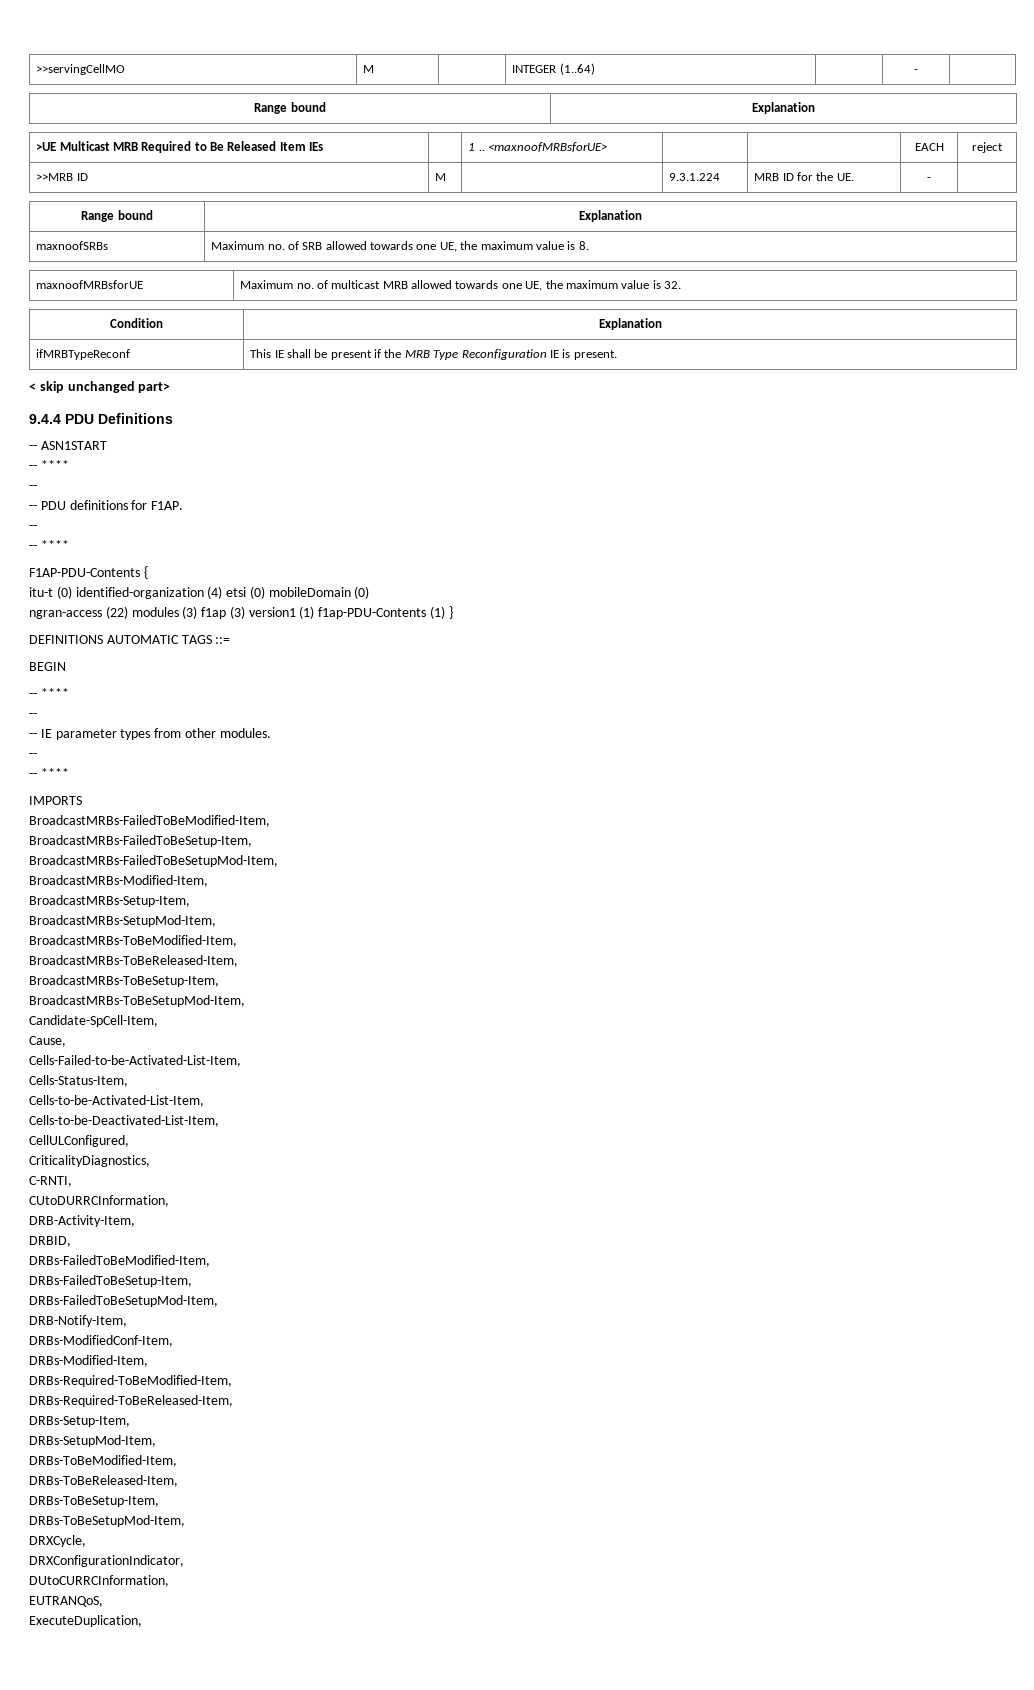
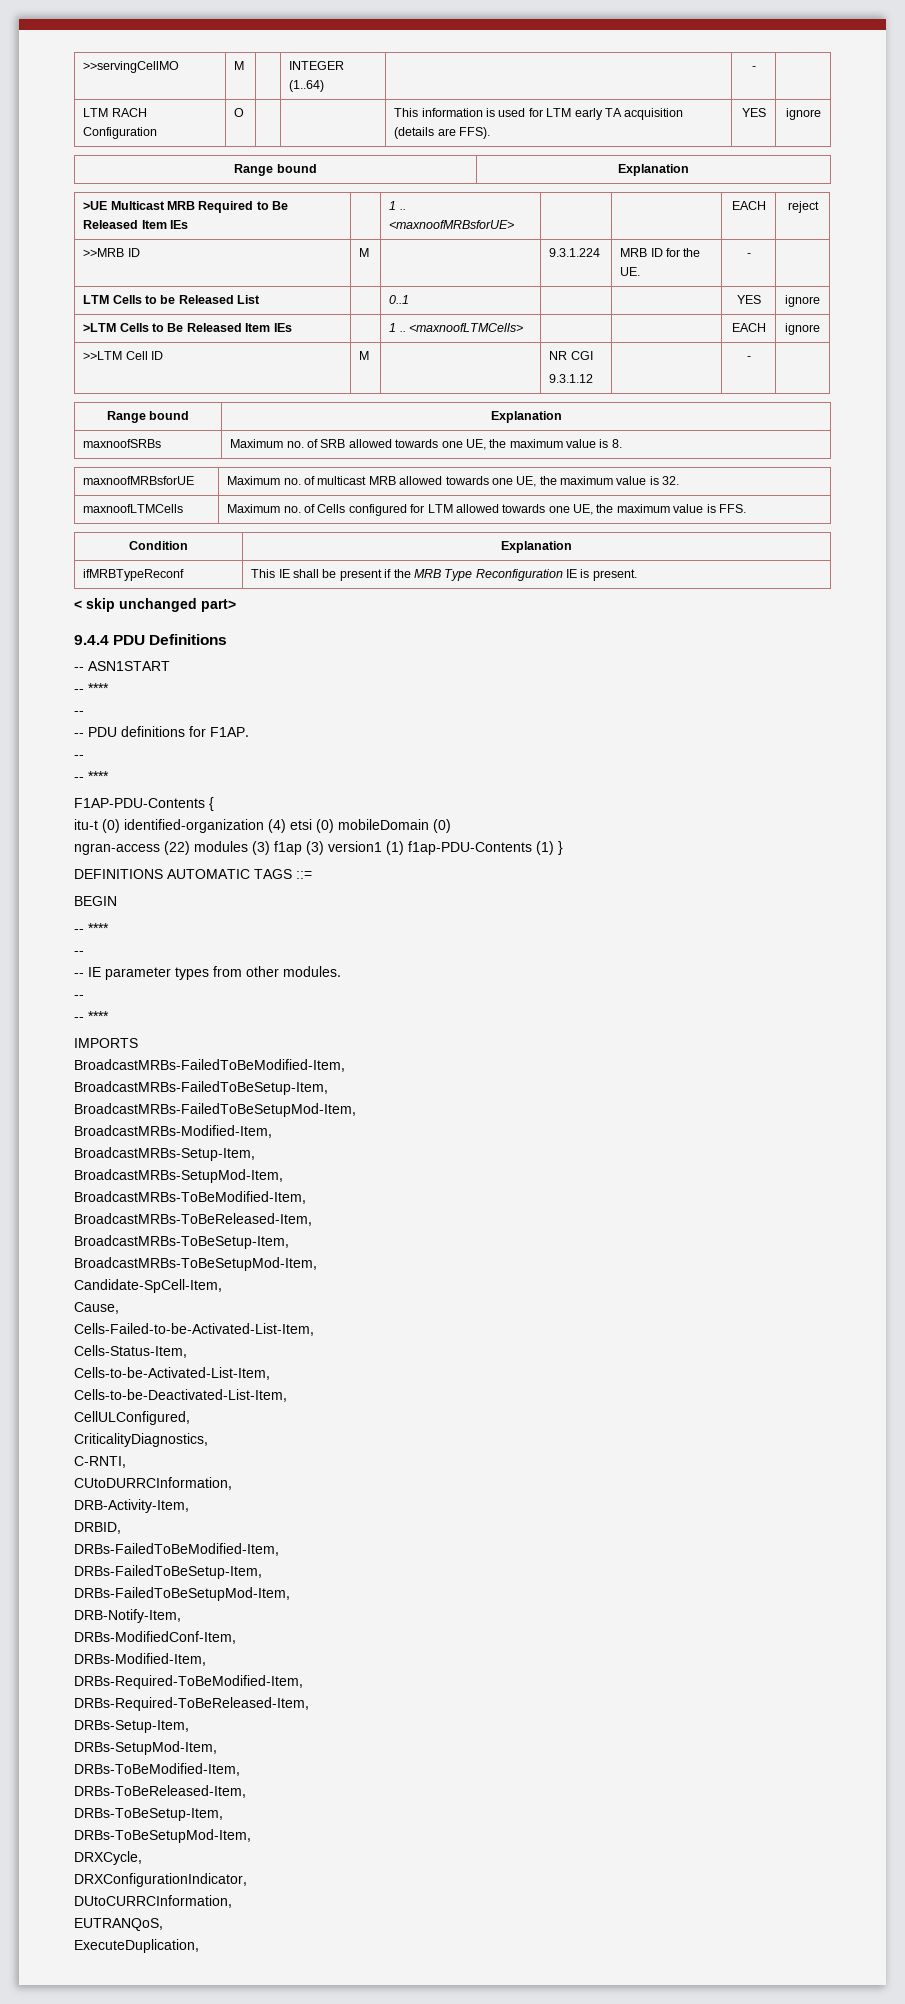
+ LTM RACH Configuration | O | | | This information is used for LTM early TA acquisition (details are FFS). | YES | ignore
+ LTM Cells to be Released List | | 0..1 | | | YES | ignore
+ >LTM Cells to Be Released Item IEs | | 1 .. <maxnoofLTMCells> | | | EACH | ignore
+ >>LTM Cell ID | M | | NR CGI
+ 9.3.1.12 | | - |
+ maxnoofLTMCells | Maximum no. of Cells configured for LTM allowed towards one UE, the maximum value is FFS.

